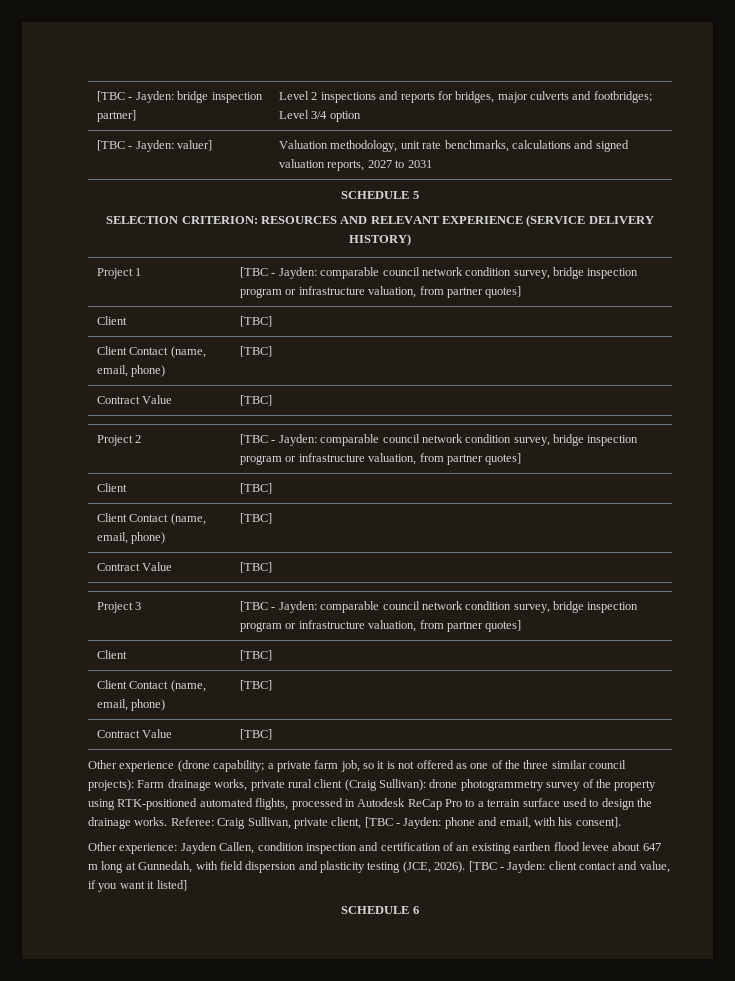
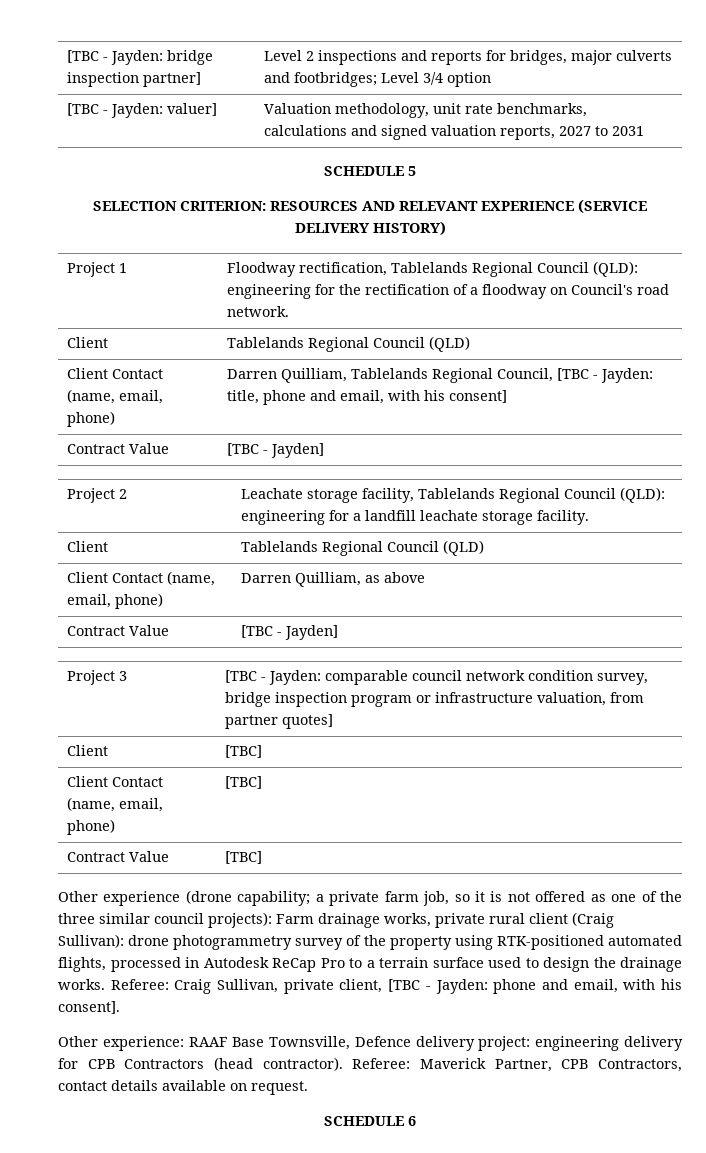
- Project 1 | [TBC - Jayden: comparable council network condition survey, bridge inspection program or infrastructure valuation, from partner quotes]
- Client | [TBC]
- Client Contact (name, email, phone) | [TBC]
- Contract Value | [TBC]
+ Project 1 | Floodway rectification, Tablelands Regional Council (QLD): engineering for the rectification of a floodway on Council's road network.
+ Client | Tablelands Regional Council (QLD)
+ Client Contact (name, email, phone) | Darren Quilliam, Tablelands Regional Council, [TBC - Jayden: title, phone and email, with his consent]
+ Contract Value | [TBC - Jayden]
- Project 2 | [TBC - Jayden: comparable council network condition survey, bridge inspection program or infrastructure valuation, from partner quotes]
- Client | [TBC]
- Client Contact (name, email, phone) | [TBC]
- Contract Value | [TBC]
+ Project 2 | Leachate storage facility, Tablelands Regional Council (QLD): engineering for a landfill leachate storage facility.
+ Client | Tablelands Regional Council (QLD)
+ Client Contact (name, email, phone) | Darren Quilliam, as above
+ Contract Value | [TBC - Jayden]
- Other experience: Jayden Callen, condition inspection and certification of an existing earthen flood levee about 647 m long at Gunnedah, with field dispersion and plasticity testing (JCE, 2026). [TBC - Jayden: client contact and value, if you want it listed]
+ Other experience: RAAF Base Townsville, Defence delivery project: engineering delivery for CPB Contractors (head contractor). Referee: Maverick Partner, CPB Contractors, contact details available on request.

